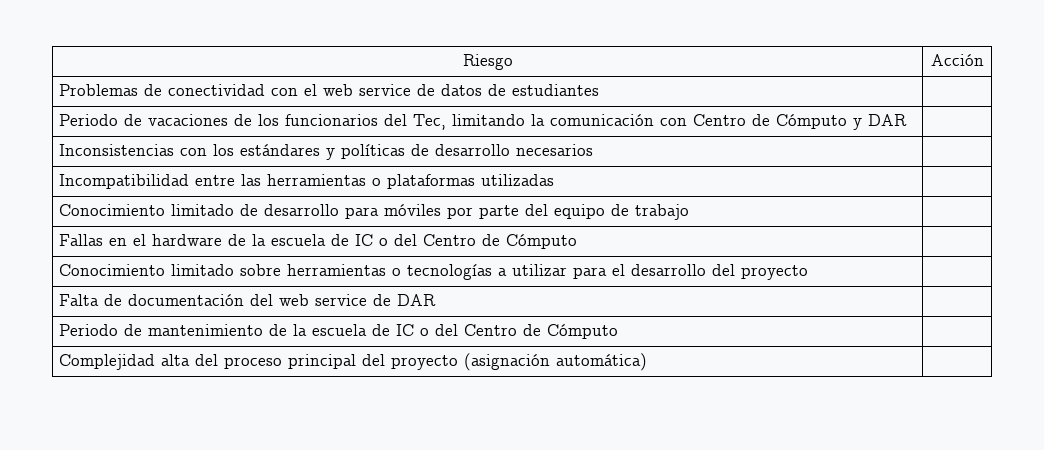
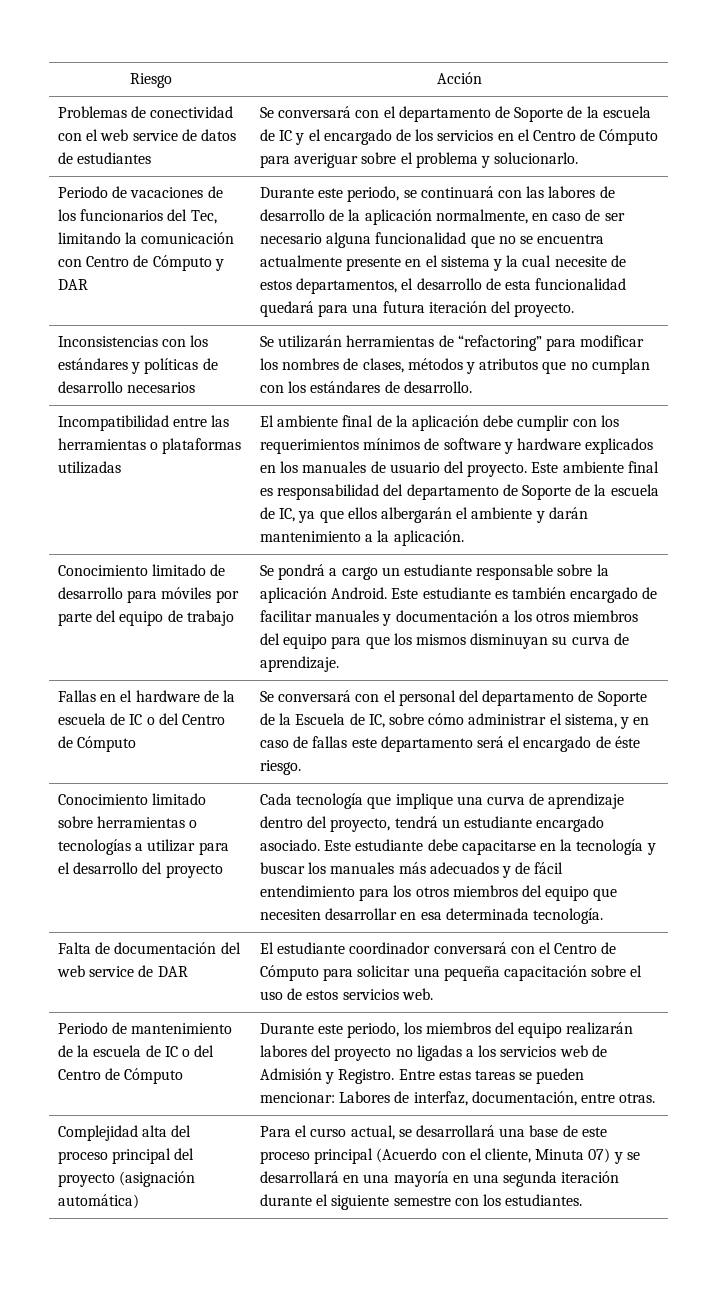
+ Se conversará con el departamento de Soporte de la escuela de IC y el encargado de los servicios en el Centro de Cómputo para averiguar sobre el problema y solucionarlo.
+ Durante este periodo, se continuará con las labores de desarrollo de la aplicación normalmente, en caso de ser necesario alguna funcionalidad que no se encuentra actualmente presente en el sistema y la cual necesite de estos departamentos, el desarrollo de esta funcionalidad quedará para una futura iteración del proyecto.
- Inconsistencias con los estándares y políticas de desarrollo necesarios |
+ Inconsistencias con los estándares y políticas de desarrollo necesarios | Se utilizarán herramientas de “refactoring” para modificar los nombres de clases, métodos y atributos que no cumplan con los estándares de desarrollo.
+ El ambiente final de la aplicación debe cumplir con los requerimientos mínimos de software y hardware explicados en los manuales de usuario del proyecto. Este ambiente final es responsabilidad del departamento de Soporte de la escuela de IC, ya que ellos albergarán el ambiente y darán mantenimiento a la aplicación.
+ Se pondrá a cargo un estudiante responsable sobre la aplicación Android. Este estudiante es también encargado de facilitar manuales y documentación a los otros miembros del equipo para que los mismos disminuyan su curva de aprendizaje.
+ Se conversará con el personal del departamento de Soporte de la Escuela de IC, sobre cómo administrar el sistema, y en caso de fallas este departamento será el encargado de éste riesgo.
+ Cada tecnología que implique una curva de aprendizaje dentro del proyecto, tendrá un estudiante encargado asociado. Este estudiante debe capacitarse en la tecnología y buscar los manuales más adecuados y de fácil entendimiento para los otros miembros del equipo que necesiten desarrollar en esa determinada tecnología.
- Falta de documentación del web service de DAR |
+ Falta de documentación del web service de DAR | El estudiante coordinador conversará con el Centro de Cómputo para solicitar una pequeña capacitación sobre el uso de estos servicios web.
+ Durante este periodo, los miembros del equipo realizarán labores del proyecto no ligadas a los servicios web de Admisión y Registro. Entre estas tareas se pueden mencionar: Labores de interfaz, documentación, entre otras.
+ Para el curso actual, se desarrollará una base de este proceso principal (Acuerdo con el cliente, Minuta 07) y se desarrollará en una mayoría en una segunda iteración durante el siguiente semestre con los estudiantes.

